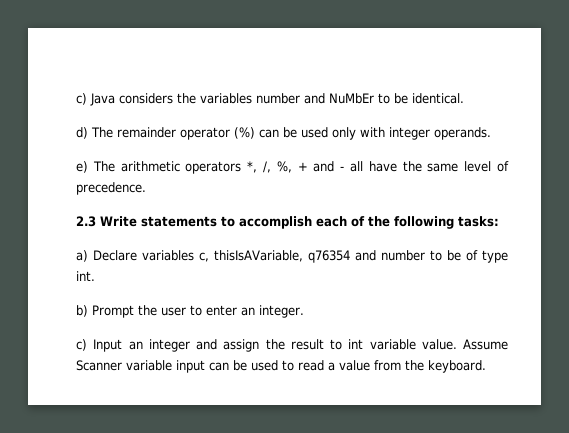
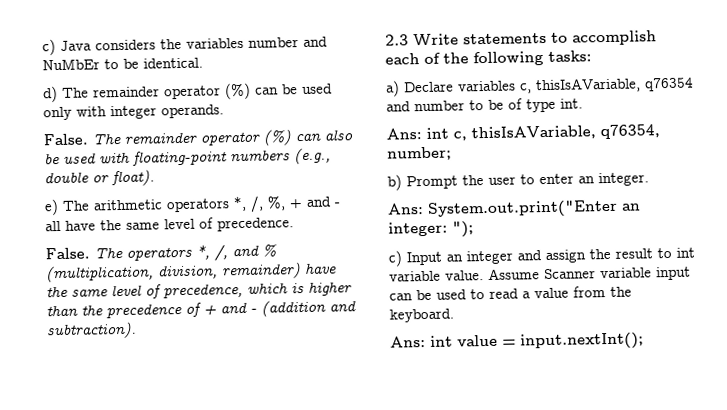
+ False. The remainder operator (%) can also be used with floating-point numbers (e.g., double or float).
+ False. The operators *, /, and % (multiplication, division, remainder) have the same level of precedence, which is higher than the precedence of + and - (addition and subtraction).
+ Ans: int c, thisIsAVariable, q76354, number;
+ Ans: System.out.print("Enter an integer: ");
+ Ans: int value = input.nextInt();

